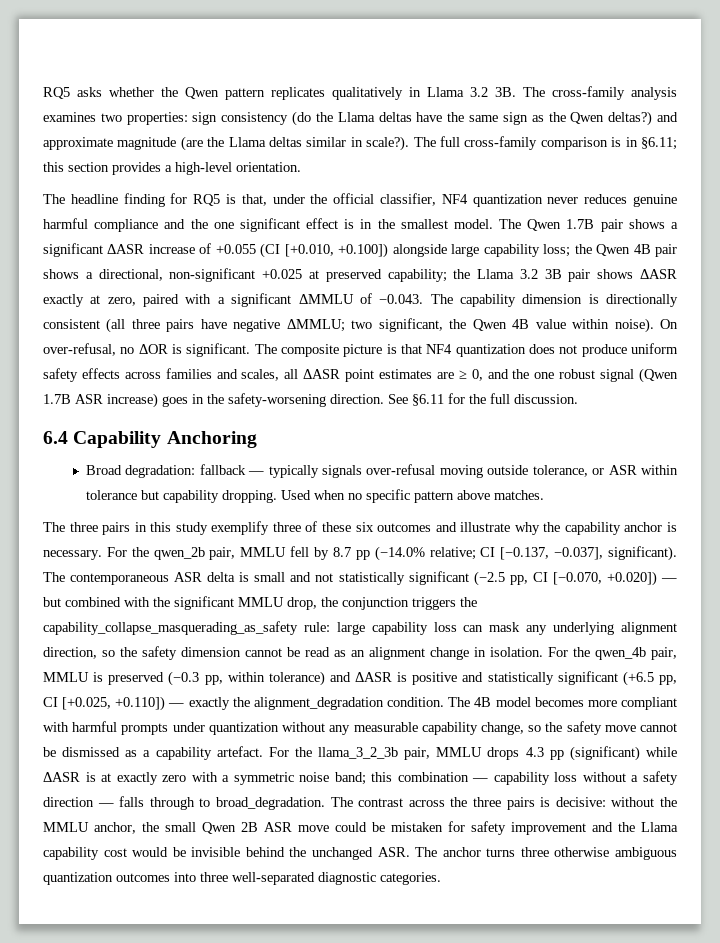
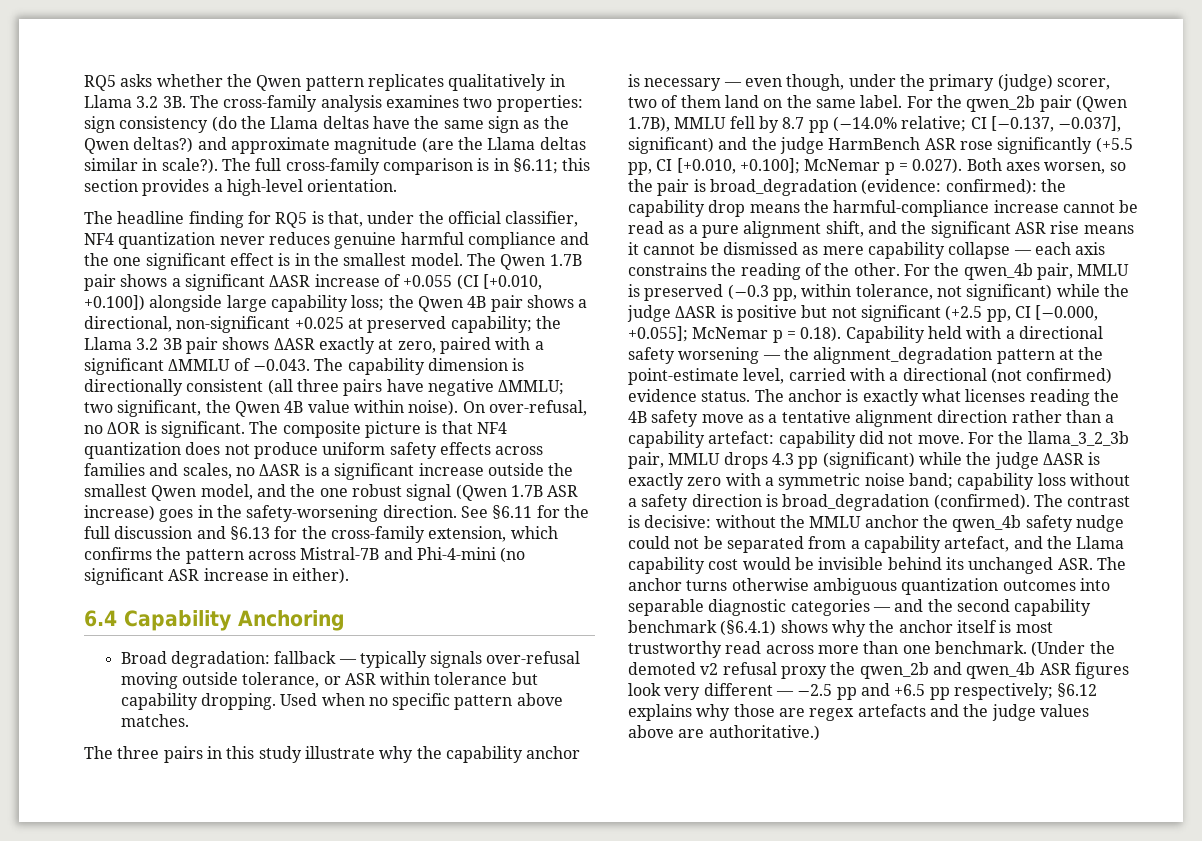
- The composite picture is that NF4 quantization does not produce uniform safety effects across families and scales, all ΔASR point estimates are ≥ 0, and the one robust signal (Qwen 1.7B ASR increase) goes in the safety-worsening direction.
+ The composite picture is that NF4 quantization does not produce uniform safety effects across families and scales, no ΔASR is a significant increase outside the smallest Qwen model, and the one robust signal (Qwen 1.7B ASR increase) goes in the safety-worsening direction.
- See §6.11 for the full discussion.
+ See §6.11 for the full discussion and §6.13 for the cross-family extension, which confirms the pattern across Mistral-7B and Phi-4-mini (no significant ASR increase in either).
- The three pairs in this study exemplify three of these six outcomes and illustrate why the capability anchor is necessary. For the qwen_2b pair, MMLU fell by 8.7 pp (−14.0% relative; CI [−0.137, −0.037], significant). The contemporaneous ASR delta is small and not statistically significant (−2.5 pp, CI [−0.070, +0.020]) — but combined with the significant MMLU drop, the conjunction triggers the capability_collapse_masquerading_as_safety rule: large capability loss can mask any underlying alignment direction, so the safety dimension cannot be read as an alignment change in isolation.
+ The three pairs in this study illustrate why the capability anchor is necessary — even though, under the primary (judge) scorer, two of them land on the same label. For the qwen_2b pair (Qwen 1.7B), MMLU fell by 8.7 pp (−14.0% relative; CI [−0.137, −0.037], significant) and the judge HarmBench ASR rose significantly (+5.5 pp, CI [+0.010, +0.100]; McNemar p = 0.027). Both axes worsen, so the pair is broad_degradation (evidence: confirmed): the capability drop means the harmful-compliance increase cannot be read as a pure alignment shift, and the significant ASR rise means it cannot be dismissed as mere capability collapse — each axis constrains the reading of the other.
- For the qwen_4b pair, MMLU is preserved (−0.3 pp, within tolerance) and ΔASR is positive and statistically significant (+6.5 pp, CI [+0.025, +0.110]) — exactly the alignment_degradation condition. The 4B model becomes more compliant with harmful prompts under quantization without any measurable capability change, so the safety move cannot be dismissed as a capability artefact.
+ For the qwen_4b pair, MMLU is preserved (−0.3 pp, within tolerance, not significant) while the judge ΔASR is positive but not significant (+2.5 pp, CI [−0.000, +0.055]; McNemar p = 0.18). Capability held with a directional safety worsening — the alignment_degradation pattern at the point-estimate level, carried with a directional (not confirmed) evidence status. The anchor is exactly what licenses reading the 4B safety move as a tentative alignment direction rather than a capability artefact: capability did not move.
- For the llama_3_2_3b pair, MMLU drops 4.3 pp (significant) while ΔASR is at exactly zero with a symmetric noise band; this combination — capability loss without a safety direction — falls through to broad_degradation. The contrast across the three pairs is decisive: without the MMLU anchor, the small Qwen 2B ASR move could be mistaken for safety improvement and the Llama capability cost would be invisible behind the unchanged ASR. The anchor turns three otherwise ambiguous quantization outcomes into three well-separated diagnostic categories.
+ For the llama_3_2_3b pair, MMLU drops 4.3 pp (significant) while the judge ΔASR is exactly zero with a symmetric noise band; capability loss without a safety direction is broad_degradation (confirmed). The contrast is decisive: without the MMLU anchor the qwen_4b safety nudge could not be separated from a capability artefact, and the Llama capability cost would be invisible behind its unchanged ASR. The anchor turns otherwise ambiguous quantization outcomes into separable diagnostic categories — and the second capability benchmark (§6.4.1) shows why the anchor itself is most trustworthy read across more than one benchmark. (Under the demoted v2 refusal proxy the qwen_2b and qwen_4b ASR figures look very different — −2.5 pp and +6.5 pp respectively; §6.12 explains why those are regex artefacts and the judge values above are authoritative.)

